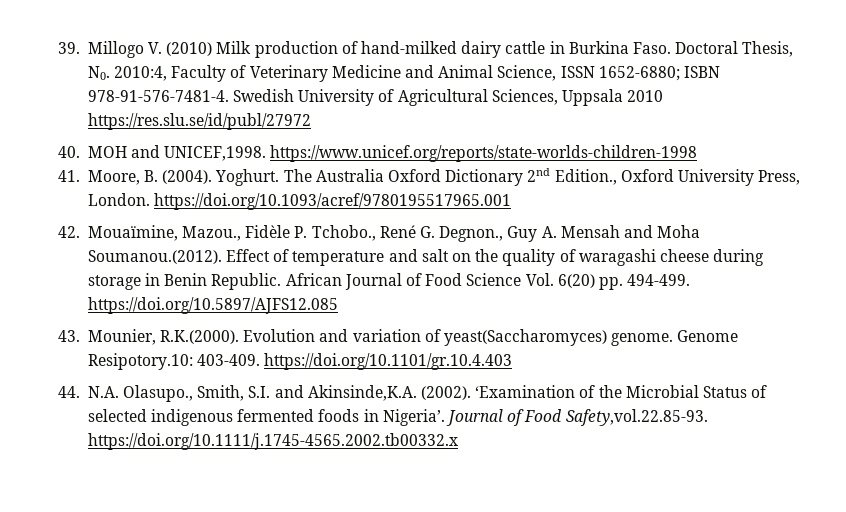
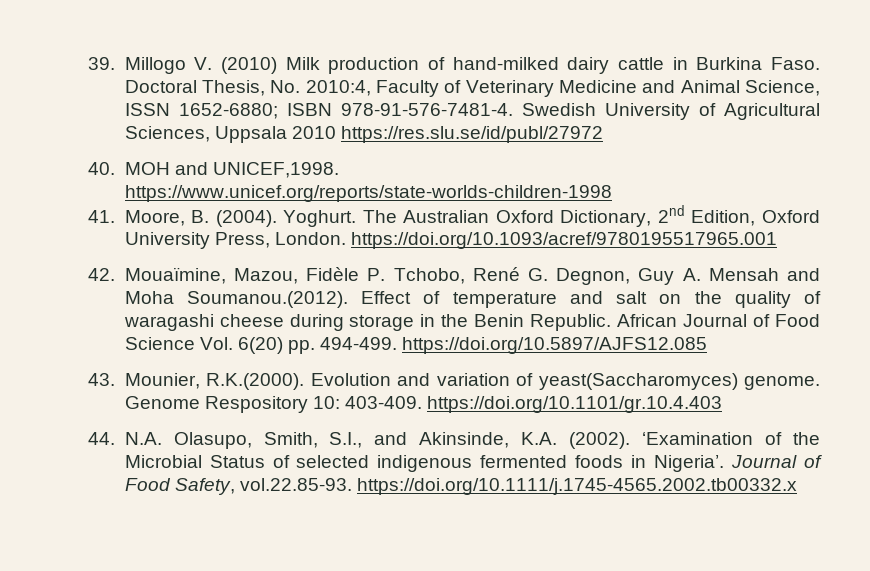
- Doctoral Thesis, N0. 2010:4, Faculty of Veterinary Medicine and Animal Science, ISSN 1652-6880; ISBN 978-91-576-7481-4.
+ Doctoral Thesis, No. 2010:4, Faculty of Veterinary Medicine and Animal Science, ISSN 1652-6880; ISBN 978-91-576-7481-4.
- The Australia Oxford Dictionary 2nd Edition., Oxford University Press, London. https://doi.org/10.1093/acref/9780195517965.001
+ The Australian Oxford Dictionary, 2nd Edition, Oxford University Press, London. https://doi.org/10.1093/acref/9780195517965.001
- 42. Mouaïmine, Mazou., Fidèle P. Tchobo., René G. Degnon., Guy A. Mensah and Moha Soumanou.(2012). Effect of temperature and salt on the quality of waragashi cheese during storage in Benin Republic.
+ 42. Mouaïmine, Mazou, Fidèle P. Tchobo, René G. Degnon, Guy A. Mensah and Moha Soumanou.(2012). Effect of temperature and salt on the quality of waragashi cheese during storage in the Benin Republic.
- Genome Resipotory.10: 403-409. https://doi.org/10.1101/gr.10.4.403
+ Genome Respository 10: 403-409. https://doi.org/10.1101/gr.10.4.403
- 44. N.A. Olasupo., Smith, S.I. and Akinsinde,K.A. (2002).
+ 44. N.A. Olasupo, Smith, S.I., and Akinsinde, K.A. (2002).
- Journal of Food Safety,vol.22.85-93. https://doi.org/10.1111/j.1745-4565.2002.tb00332.x
+ Journal of Food Safety, vol.22.85-93. https://doi.org/10.1111/j.1745-4565.2002.tb00332.x

